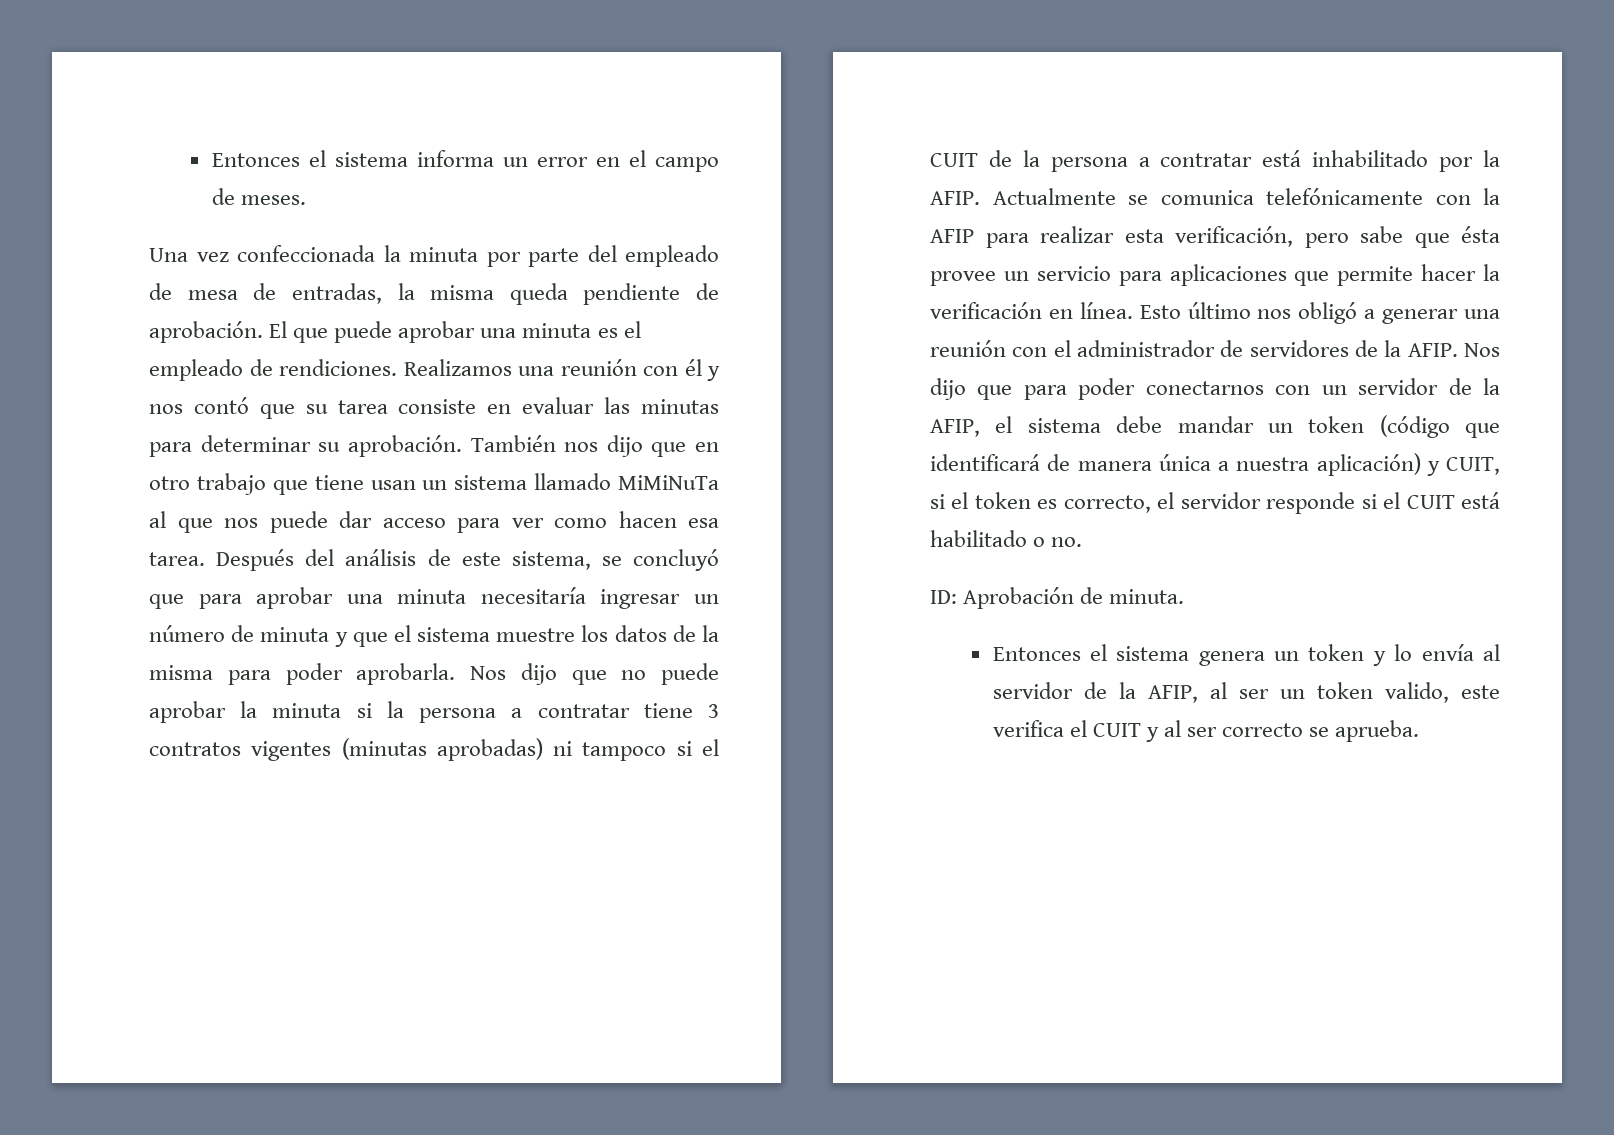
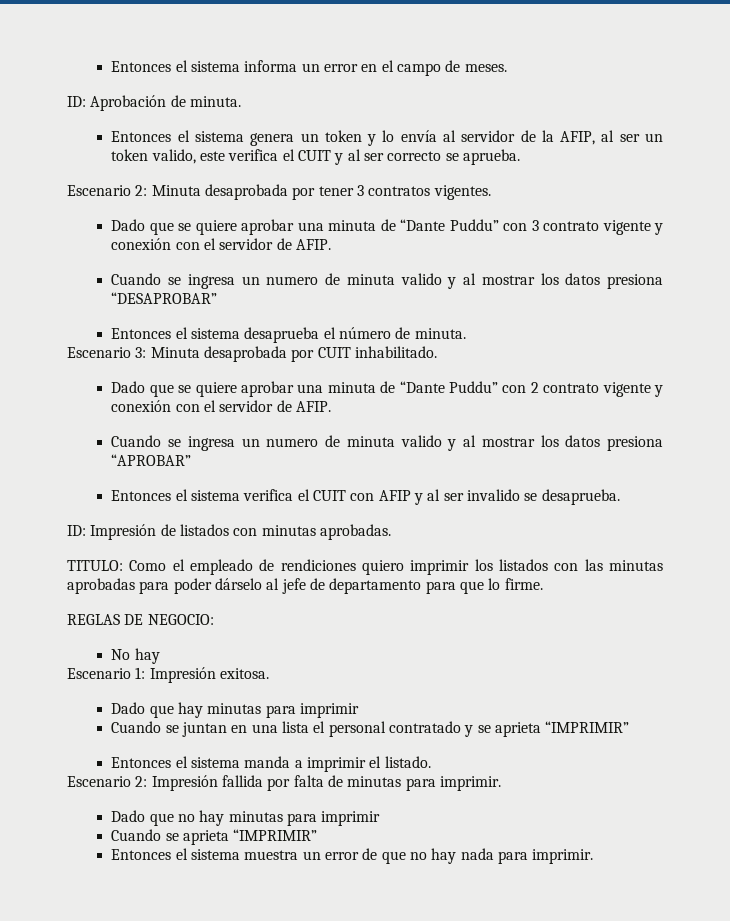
- Una vez confeccionada la minuta por parte del empleado de mesa de entradas, la misma queda pendiente de aprobación. El que puede aprobar una minuta es el empleado de rendiciones. Realizamos una reunión con él y nos contó que su tarea consiste en evaluar las minutas para determinar su aprobación. También nos dijo que en otro trabajo que tiene usan un sistema llamado MiMiNuTa al que nos puede dar acceso para ver como hacen esa tarea. Después del análisis de este sistema, se concluyó que para aprobar una minuta necesitaría ingresar un número de minuta y que el sistema muestre los datos de la misma para poder aprobarla. Nos dijo que no puede aprobar la minuta si la persona a contratar tiene 3 contratos vigentes (minutas aprobadas) ni tampoco si el CUIT de la persona a contratar está inhabilitado por la AFIP. Actualmente se comunica telefónicamente con la AFIP para realizar esta verificación, pero sabe que ésta provee un servicio para aplicaciones que permite hacer la verificación en línea. Esto último nos obligó a generar una reunión con el administrador de servidores de la AFIP. Nos dijo que para poder conectarnos con un servidor de la AFIP, el sistema debe mandar un token (código que identificará de manera única a nuestra aplicación) y CUIT, si el token es correcto, el servidor responde si el CUIT está habilitado o no.
+ Escenario 2: Minuta desaprobada por tener 3 contratos vigentes.
+ Dado que se quiere aprobar una minuta de “Dante Puddu” con 3 contrato vigente y conexión con el servidor de AFIP.
+ Cuando se ingresa un numero de minuta valido y al mostrar los datos presiona “DESAPROBAR”
+ Entonces el sistema desaprueba el número de minuta.
+ Escenario 3: Minuta desaprobada por CUIT inhabilitado.
+ Dado que se quiere aprobar una minuta de “Dante Puddu” con 2 contrato vigente y conexión con el servidor de AFIP.
+ Cuando se ingresa un numero de minuta valido y al mostrar los datos presiona “APROBAR”
+ Entonces el sistema verifica el CUIT con AFIP y al ser invalido se desaprueba.
+ ID: Impresión de listados con minutas aprobadas.
+ TITULO: Como el empleado de rendiciones quiero imprimir los listados con las minutas aprobadas para poder dárselo al jefe de departamento para que lo firme.
+ REGLAS DE NEGOCIO:
+ No hay
+ Escenario 1: Impresión exitosa.
+ Dado que hay minutas para imprimir
+ Cuando se juntan en una lista el personal contratado y se aprieta “IMPRIMIR”
+ Entonces el sistema manda a imprimir el listado.
+ Escenario 2: Impresión fallida por falta de minutas para imprimir.
+ Dado que no hay minutas para imprimir
+ Cuando se aprieta “IMPRIMIR”
+ Entonces el sistema muestra un error de que no hay nada para imprimir.

